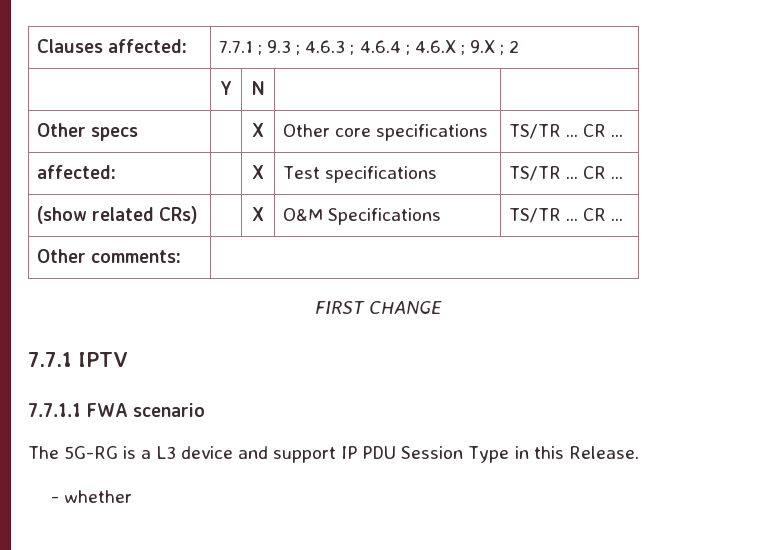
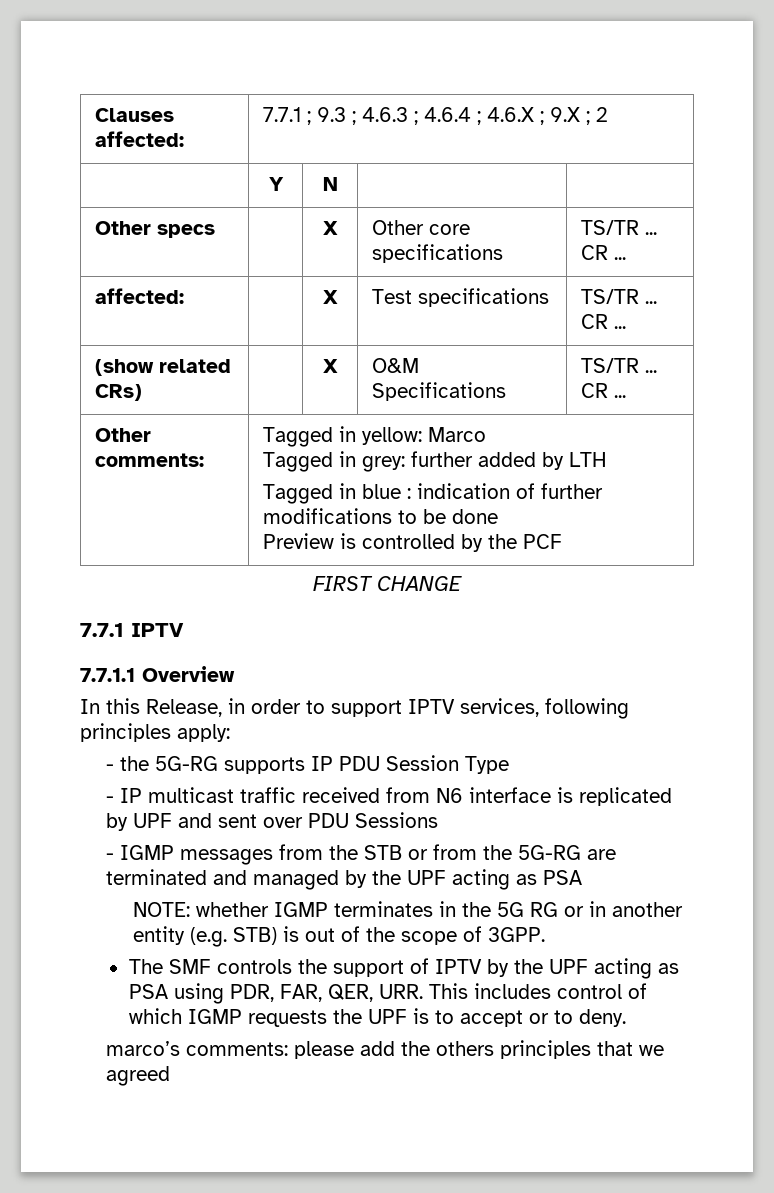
- Other comments: |
+ Other comments: | Tagged in yellow: Marco
+ Tagged in grey: further added by LTH
+ Tagged in blue : indication of further modifications to be done
+ Preview is controlled by the PCF
- 7.7.1.1 FWA scenario
- The 5G-RG is a L3 device and support IP PDU Session Type in this Release.
- - whether
+ 7.7.1.1 Overview
+ In this Release, in order to support IPTV services, following principles apply:
+ - the 5G-RG supports IP PDU Session Type
+ - IP multicast traffic received from N6 interface is replicated by UPF and sent over PDU Sessions
+ - IGMP messages from the STB or from the 5G-RG are terminated and managed by the UPF acting as PSA
+ NOTE: whether IGMP terminates in the 5G RG or in another entity (e.g. STB) is out of the scope of 3GPP.
+ The SMF controls the support of IPTV by the UPF acting as PSA using PDR, FAR, QER, URR. This includes control of which IGMP requests the UPF is to accept or to deny.
+ marco’s comments: please add the others principles that we agreed

